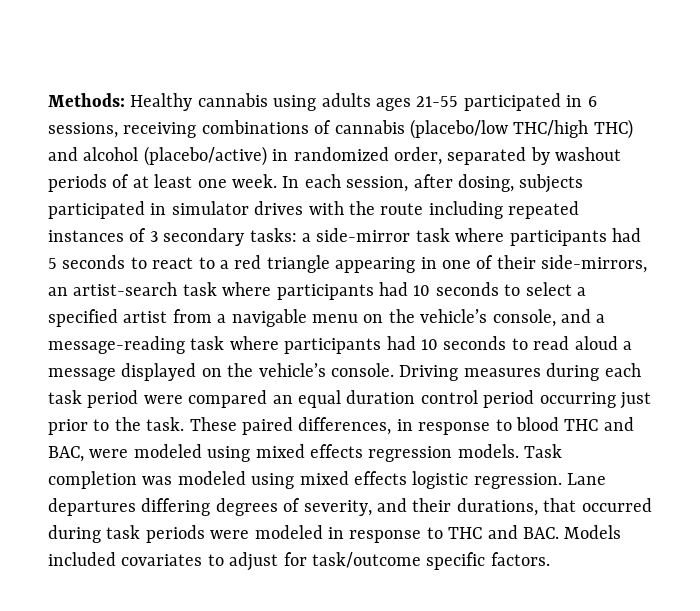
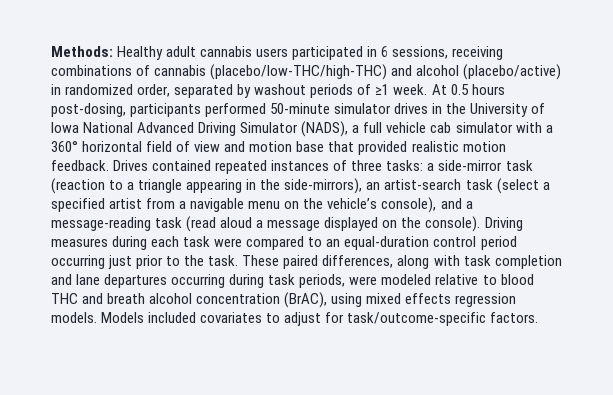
- Methods: Healthy cannabis using adults ages 21-55 participated in 6 sessions, receiving combinations of cannabis (placebo/low THC/high THC) and alcohol (placebo/active) in randomized order, separated by washout periods of at least one week. In each session, after dosing, subjects participated in simulator drives with the route including repeated instances of 3 secondary tasks: a side-mirror task where participants had 5 seconds to react to a red triangle appearing in one of their side-mirrors, an artist-search task where participants had 10 seconds to select a specified artist from a navigable menu on the vehicle’s console, and a message-reading task where participants had 10 seconds to read aloud a message displayed on the vehicle’s console.
+ Methods: Healthy adult cannabis users participated in 6 sessions, receiving combinations of cannabis (placebo/low-THC/high-THC) and alcohol (placebo/active) in randomized order, separated by washout periods of ≥1 week. At 0.5 hours post-dosing, participants performed 50-minute simulator drives in the University of Iowa National Advanced Driving Simulator (NADS), a full vehicle cab simulator with a 360° horizontal field of view and motion base that provided realistic motion feedback. Drives contained repeated instances of three tasks: a side-mirror task (reaction to a triangle appearing in the side-mirrors), an artist-search task (select a specified artist from a navigable menu on the vehicle’s console), and a message-reading task (read aloud a message displayed on the console).
- Driving measures during each task period were compared an equal duration control period occurring just prior to the task.
+ Driving measures during each task were compared to an equal-duration control period occurring just prior to the task.
- These paired differences, in response to blood THC and BAC, were modeled using mixed effects regression models.
+ These paired differences, along with task completion and lane departures occurring during task periods, were modeled relative to blood THC and breath alcohol concentration (BrAC), using mixed effects regression models.
- Task completion was modeled using mixed effects logistic regression. Lane departures differing degrees of severity, and their durations, that occurred during task periods were modeled in response to THC and BAC. Models included covariates to adjust for task/outcome specific factors.
+ Models included covariates to adjust for task/outcome-specific factors.

